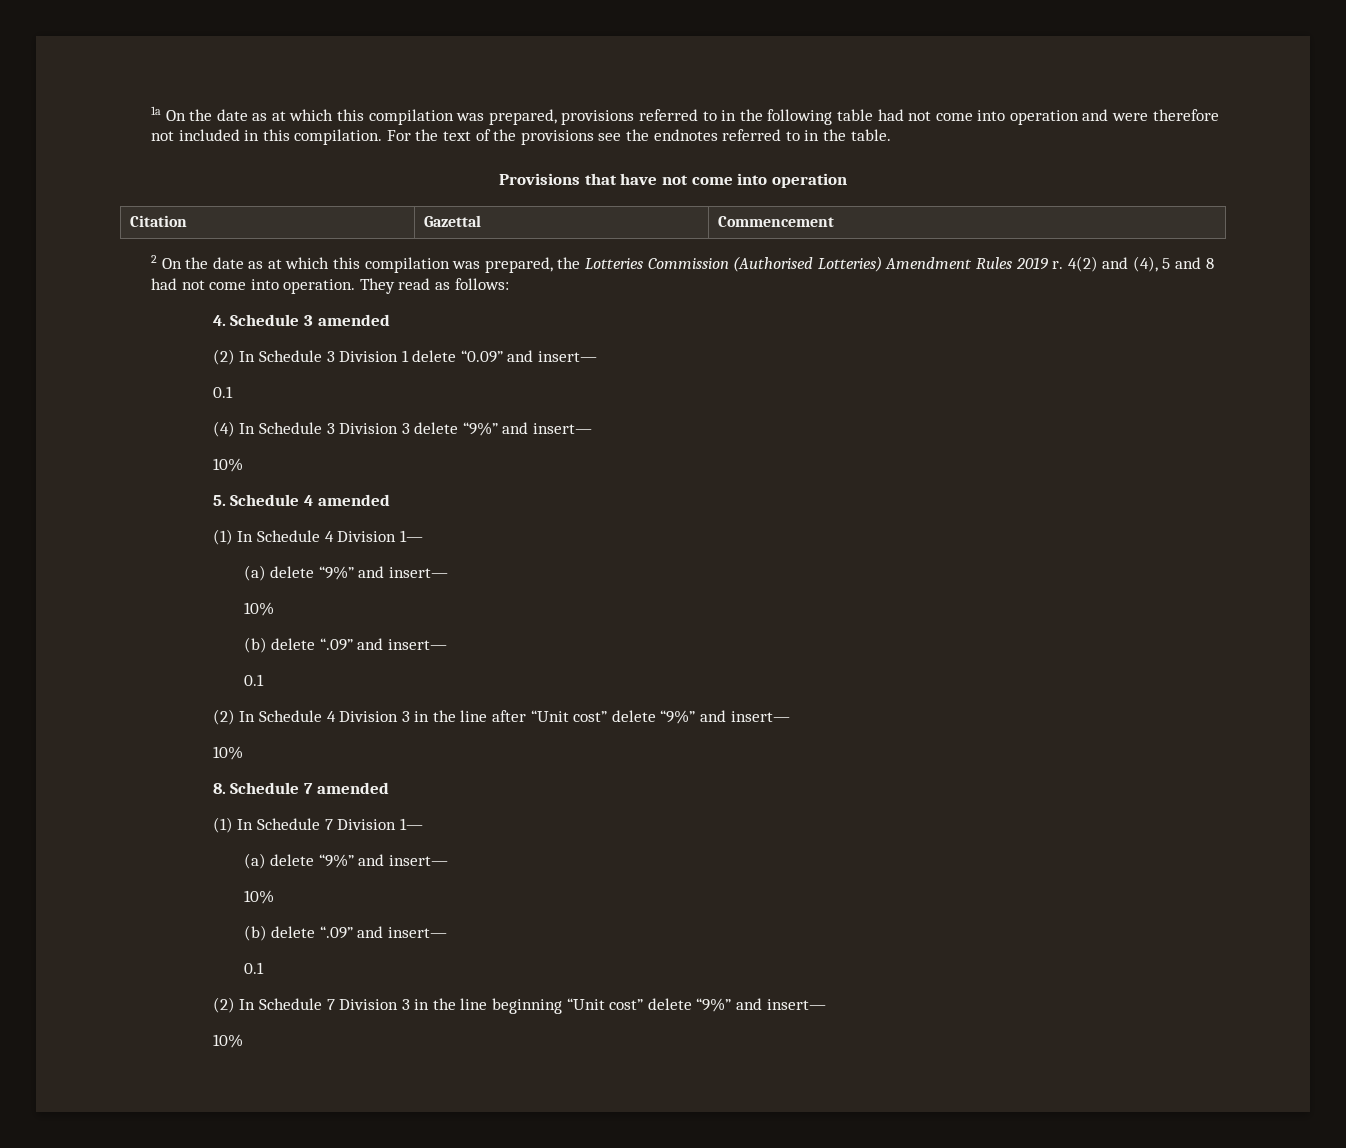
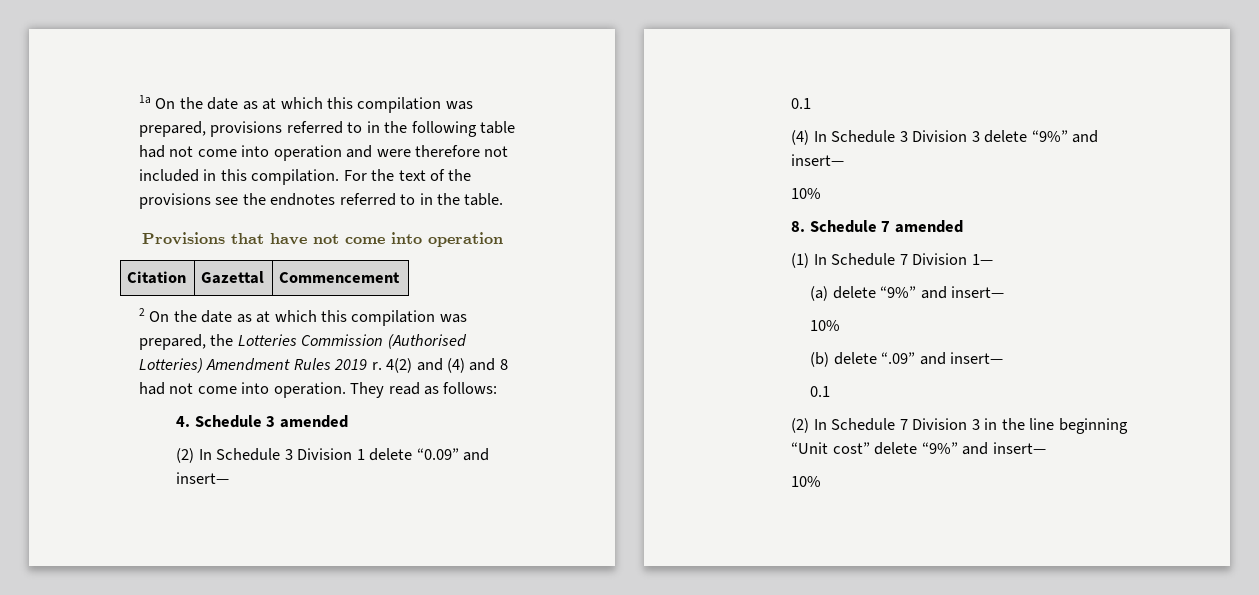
- 4(2) and (4), 5 and 8 had not come into operation.
+ 4(2) and (4) and 8 had not come into operation.
- 5. Schedule 4 amended
- (1) In Schedule 4 Division 1—
- (a) delete “9%” and insert—
- 10%
- (b) delete “.09” and insert—
- 0.1
- (2) In Schedule 4 Division 3 in the line after “Unit cost” delete “9%” and insert—
- 10%

